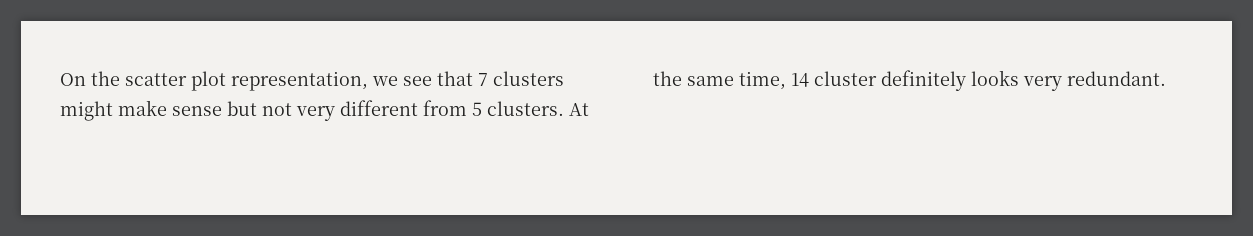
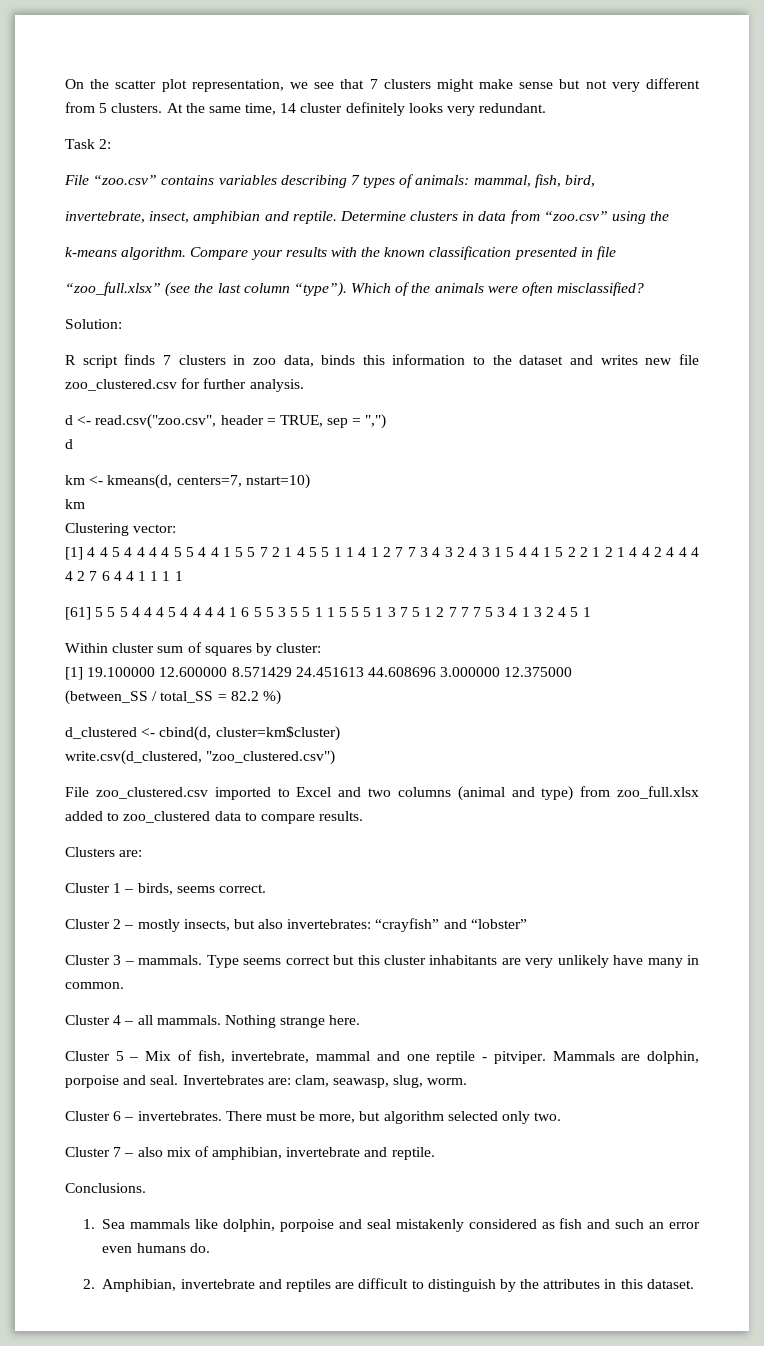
+ Task 2:
+ File “zoo.csv” contains variables describing 7 types of animals: mammal, fish, bird,
+ invertebrate, insect, amphibian and reptile. Determine clusters in data from “zoo.csv” using the
+ k-means algorithm. Compare your results with the known classification presented in file
+ “zoo_full.xlsx” (see the last column “type”). Which of the animals were often misclassified?
+ Solution:
+ R script finds 7 clusters in zoo data, binds this information to the dataset and writes new file zoo_clustered.csv for further analysis.
+ d <- read.csv("zoo.csv", header = TRUE, sep = ",")
+ d
+ km <- kmeans(d, centers=7, nstart=10)
+ km
+ Clustering vector:
+ [1] 4 4 5 4 4 4 4 5 5 4 4 1 5 5 7 2 1 4 5 5 1 1 4 1 2 7 7 3 4 3 2 4 3 1 5 4 4 1 5 2 2 1 2 1 4 4 2 4 4 4 4 2 7 6 4 4 1 1 1 1
+ [61] 5 5 5 4 4 4 5 4 4 4 4 1 6 5 5 3 5 5 1 1 5 5 5 1 3 7 5 1 2 7 7 7 5 3 4 1 3 2 4 5 1
+ Within cluster sum of squares by cluster:
+ [1] 19.100000 12.600000 8.571429 24.451613 44.608696 3.000000 12.375000
+ (between_SS / total_SS = 82.2 %)
+ d_clustered <- cbind(d, cluster=km$cluster)
+ write.csv(d_clustered, "zoo_clustered.csv")
+ File zoo_clustered.csv imported to Excel and two columns (animal and type) from zoo_full.xlsx added to zoo_clustered data to compare results.
+ Clusters are:
+ Cluster 1 – birds, seems correct.
+ Cluster 2 – mostly insects, but also invertebrates: “crayfish” and “lobster”
+ Cluster 3 – mammals. Type seems correct but this cluster inhabitants are very unlikely have many in common.
+ Cluster 4 – all mammals. Nothing strange here.
+ Cluster 5 – Mix of fish, invertebrate, mammal and one reptile - pitviper. Mammals are dolphin, porpoise and seal. Invertebrates are: clam, seawasp, slug, worm.
+ Cluster 6 – invertebrates. There must be more, but algorithm selected only two.
+ Cluster 7 – also mix of amphibian, invertebrate and reptile.
+ Conclusions.
+ 1. Sea mammals like dolphin, porpoise and seal mistakenly considered as fish and such an error even humans do.
+ 2. Amphibian, invertebrate and reptiles are difficult to distinguish by the attributes in this dataset.

